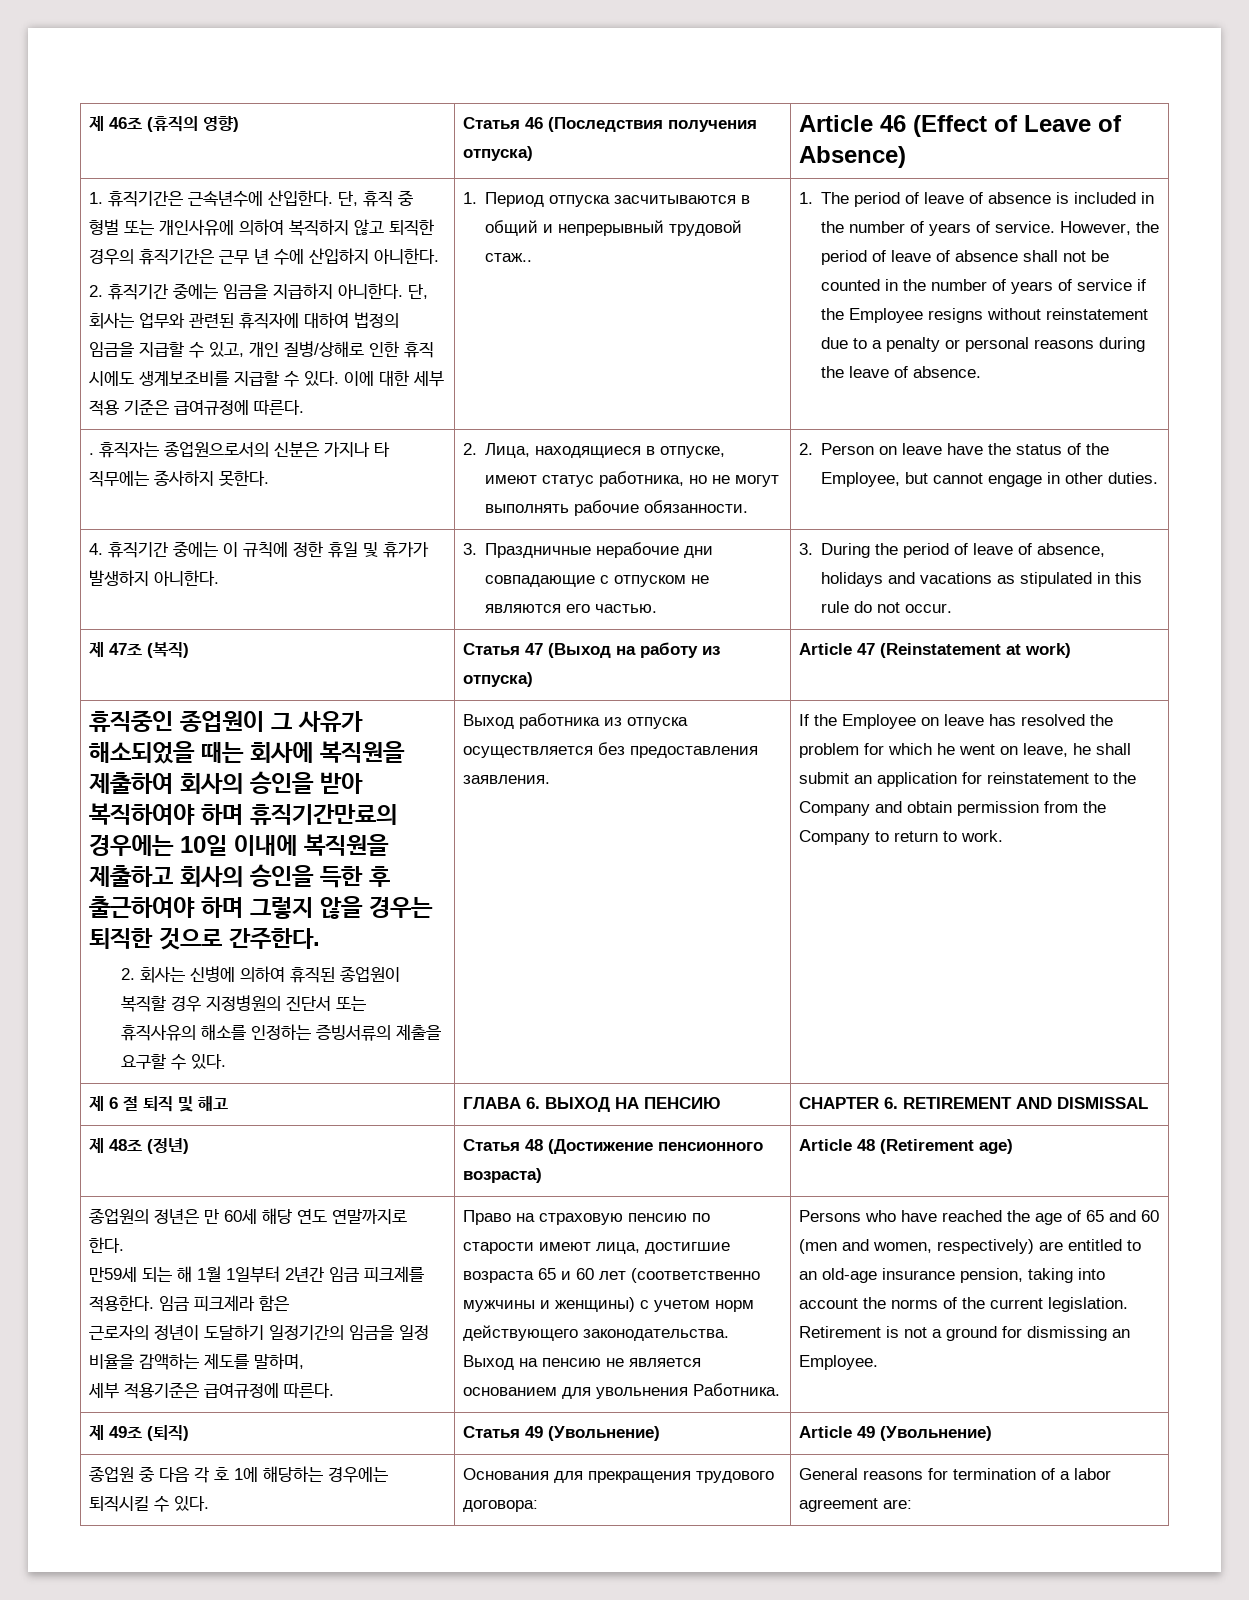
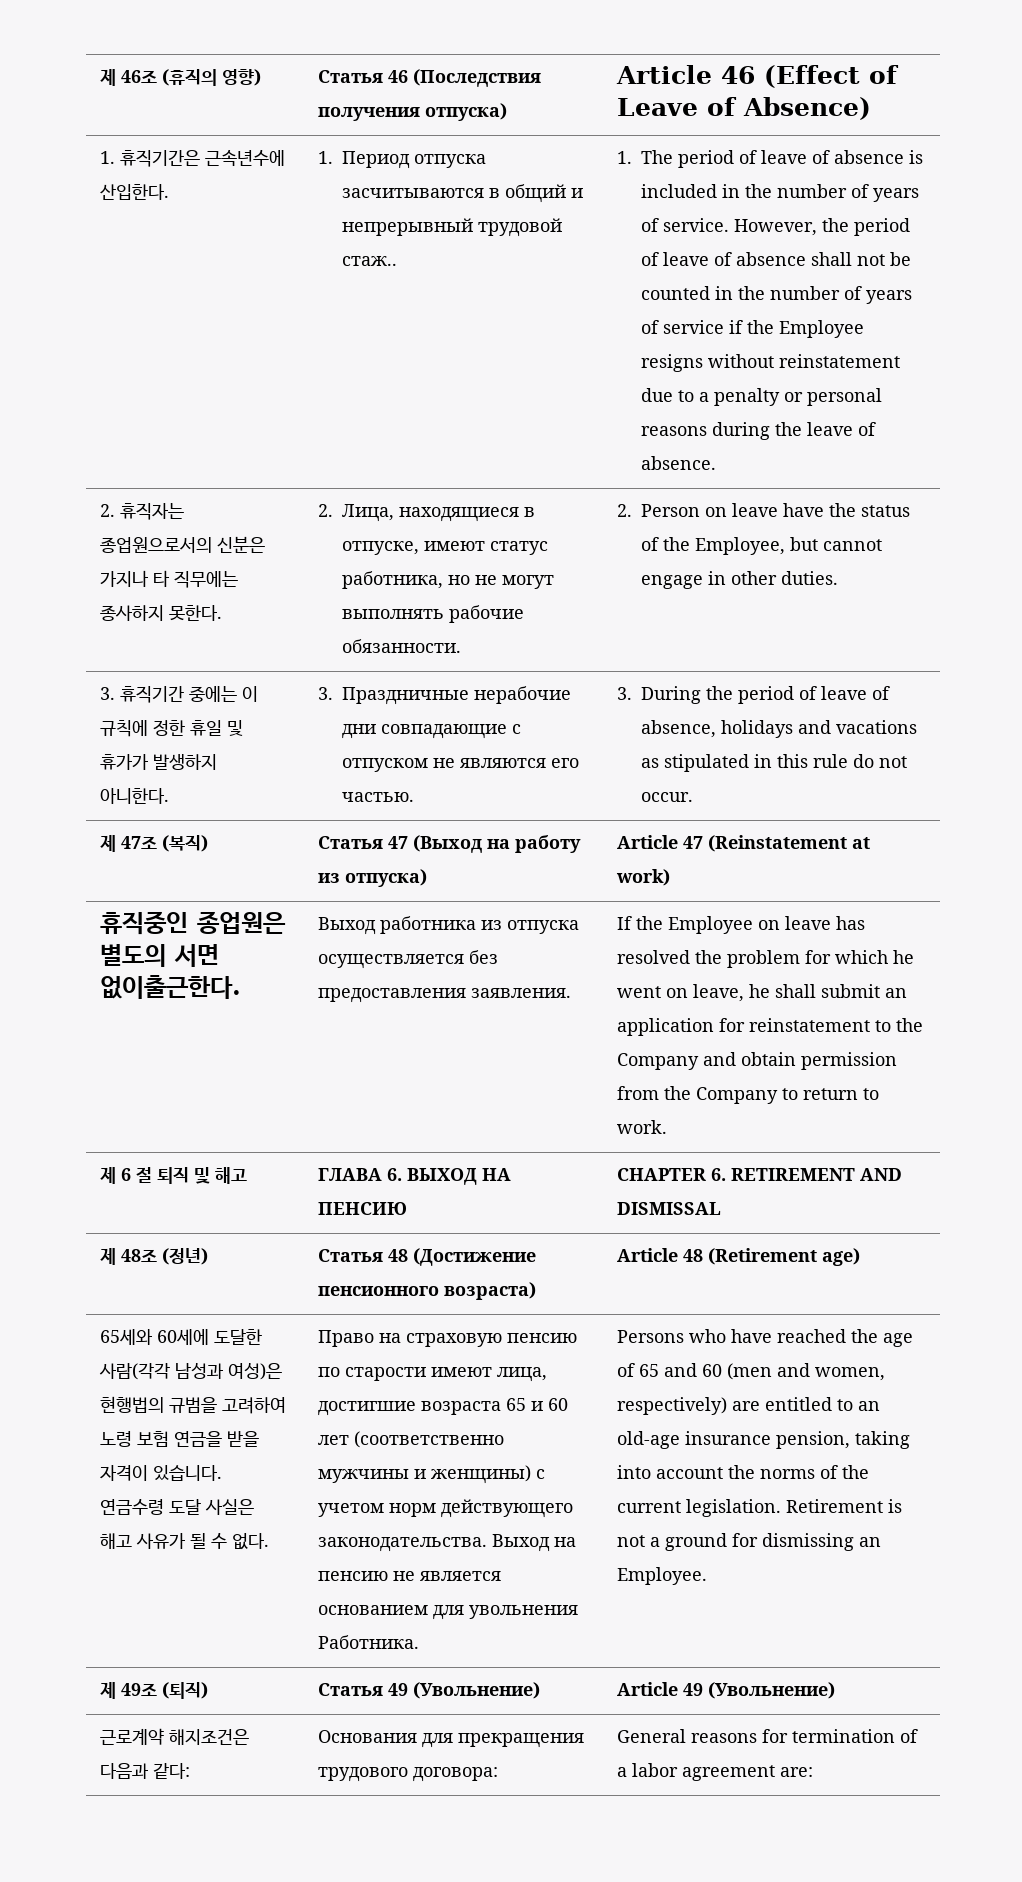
- 단, 휴직 중 형벌 또는 개인사유에 의하여 복직하지 않고 퇴직한 경우의 휴직기간은 근무 년 수에 산입하지 아니한다.
- 2. 휴직기간 중에는 임금을 지급하지 아니한다. 단, 회사는 업무와 관련된 휴직자에 대하여 법정의 임금을 지급할 수 있고, 개인 질병/상해로 인한 휴직 시에도 생계보조비를 지급할 수 있다. 이에 대한 세부 적용 기준은 급여규정에 따른다.
- . 휴직자는 종업원으로서의 신분은 가지나 타 직무에는 종사하지 못한다. | 2. Лица, находящиеся в отпуске, имеют статус работника, но не могут выполнять рабочие обязанности. | 2. Person on leave have the status of the Employee, but cannot engage in other duties.
+ 2. 휴직자는 종업원으로서의 신분은 가지나 타 직무에는 종사하지 못한다. | 2. Лица, находящиеся в отпуске, имеют статус работника, но не могут выполнять рабочие обязанности. | 2. Person on leave have the status of the Employee, but cannot engage in other duties.
- 4. 휴직기간 중에는 이 규칙에 정한 휴일 및 휴가가 발생하지 아니한다.
+ 3. 휴직기간 중에는 이 규칙에 정한 휴일 및 휴가가 발생하지 아니한다.
- 휴직중인 종업원이 그 사유가 해소되었을 때는 회사에 복직원을 제출하여 회사의 승인을 받아 복직하여야 하며 휴직기간만료의 경우에는 10일 이내에 복직원을 제출하고 회사의 승인을 득한 후 출근하여야 하며 그렇지 않을 경우는 퇴직한 것으로 간주한다.
- 2. 회사는 신병에 의하여 휴직된 종업원이 복직할 경우 지정병원의 진단서 또는 휴직사유의 해소를 인정하는 증빙서류의 제출을 요구할 수 있다.
+ 휴직중인 종업원은 별도의 서면 없이출근한다.
- 종업원의 정년은 만 60세 해당 연도 연말까지로 한다.
- 만59세 되는 해 1월 1일부터 2년간 임금 피크제를 적용한다. 임금 피크제라 함은
- 근로자의 정년이 도달하기 일정기간의 임금을 일정 비율을 감액하는 제도를 말하며,
- 세부 적용기준은 급여규정에 따른다.
+ 65세와 60세에 도달한 사람(각각 남성과 여성)은 현행법의 규범을 고려하여 노령 보험 연금을 받을 자격이 있습니다. 연금수령 도달 사실은 해고 사유가 될 수 없다.
- 종업원 중 다음 각 호 1에 해당하는 경우에는 퇴직시킬 수 있다. | Основания для прекращения трудового договора: | General reasons for termination of a labor agreement are:
+ 근로계약 해지조건은 다음과 같다: | Основания для прекращения трудового договора: | General reasons for termination of a labor agreement are:

